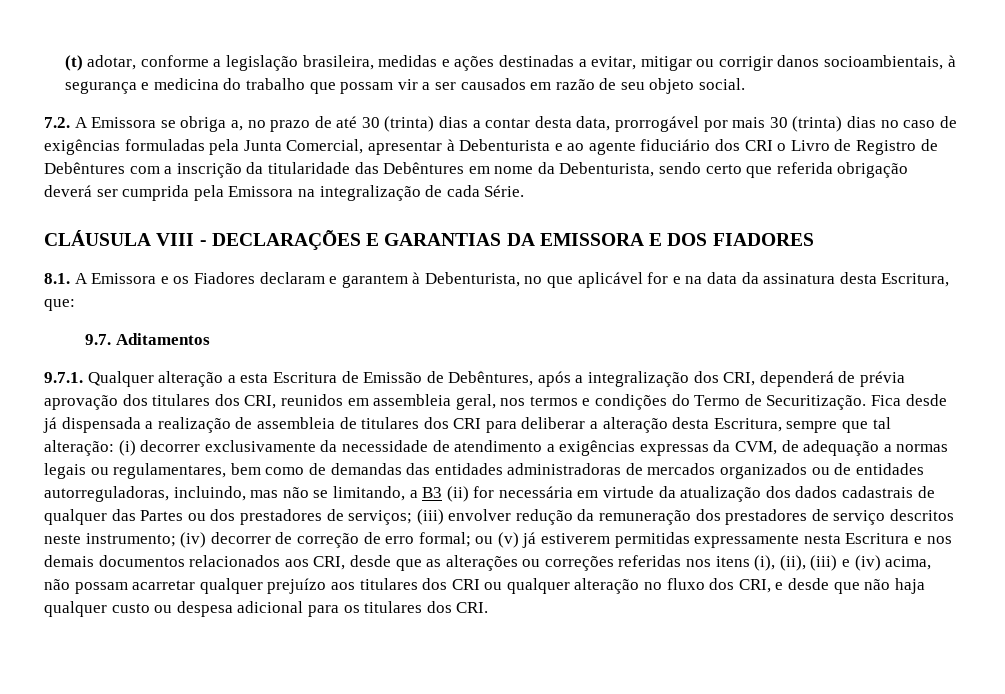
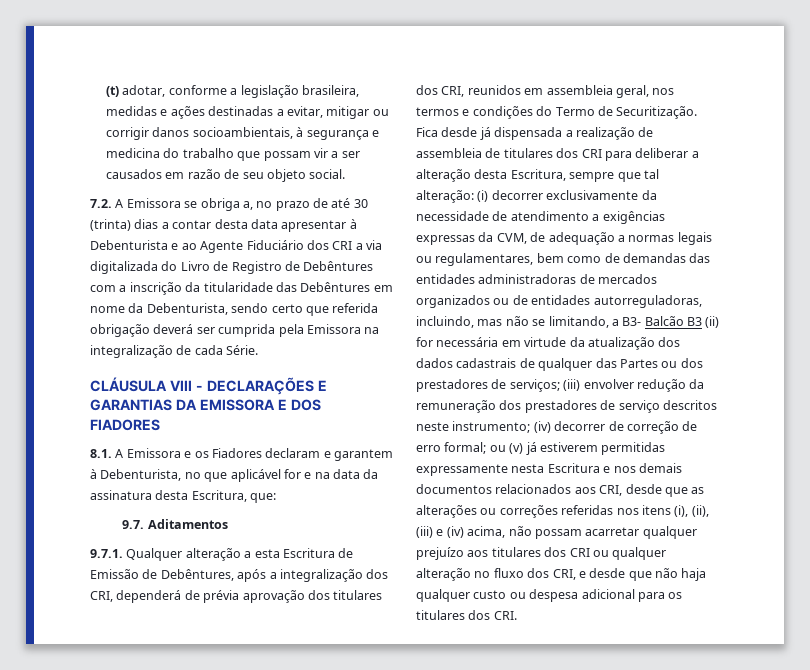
- 7.2. A Emissora se obriga a, no prazo de até 30 (trinta) dias a contar desta data, prorrogável por mais 30 (trinta) dias no caso de exigências formuladas pela Junta Comercial, apresentar à Debenturista e ao agente fiduciário dos CRI o Livro de Registro de Debêntures com a inscrição da titularidade das Debêntures em nome da Debenturista, sendo certo que referida obrigação deverá ser cumprida pela Emissora na integralização de cada Série.
+ 7.2. A Emissora se obriga a, no prazo de até 30 (trinta) dias a contar desta data apresentar à Debenturista e ao Agente Fiduciário dos CRI a via digitalizada do Livro de Registro de Debêntures com a inscrição da titularidade das Debêntures em nome da Debenturista, sendo certo que referida obrigação deverá ser cumprida pela Emissora na integralização de cada Série.
- (i) decorrer exclusivamente da necessidade de atendimento a exigências expressas da CVM, de adequação a normas legais ou regulamentares, bem como de demandas das entidades administradoras de mercados organizados ou de entidades autorreguladoras, incluindo, mas não se limitando, a B3 (ii) for necessária em virtude da atualização dos dados cadastrais de qualquer das Partes ou dos prestadores de serviços;
+ (i) decorrer exclusivamente da necessidade de atendimento a exigências expressas da CVM, de adequação a normas legais ou regulamentares, bem como de demandas das entidades administradoras de mercados organizados ou de entidades autorreguladoras, incluindo, mas não se limitando, a B3- Balcão B3 (ii) for necessária em virtude da atualização dos dados cadastrais de qualquer das Partes ou dos prestadores de serviços;

